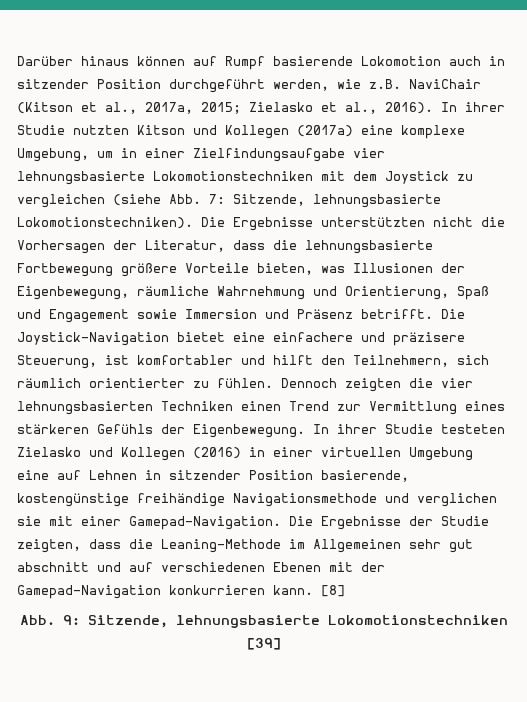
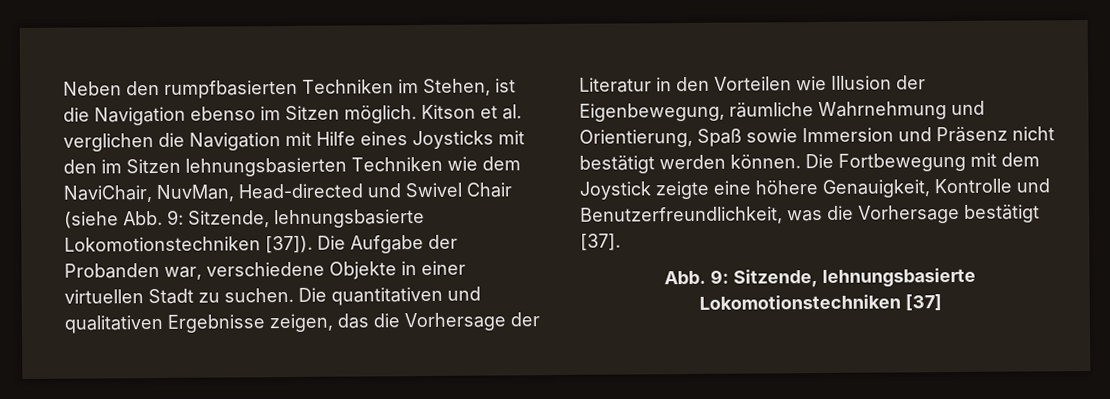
- Darüber hinaus können auf Rumpf basierende Lokomotion auch in sitzender Position durchgeführt werden, wie z.B. NaviChair (Kitson et al., 2017a, 2015; Zielasko et al., 2016). In ihrer Studie nutzten Kitson und Kollegen (2017a) eine komplexe Umgebung, um in einer Zielfindungsaufgabe vier lehnungsbasierte Lokomotionstechniken mit dem Joystick zu vergleichen (siehe Abb. 7: Sitzende, lehnungsbasierte Lokomotionstechniken). Die Ergebnisse unterstützten nicht die Vorhersagen der Literatur, dass die lehnungsbasierte Fortbewegung größere Vorteile bieten, was Illusionen der Eigenbewegung, räumliche Wahrnehmung und Orientierung, Spaß und Engagement sowie Immersion und Präsenz betrifft. Die Joystick-Navigation bietet eine einfachere und präzisere Steuerung, ist komfortabler und hilft den Teilnehmern, sich räumlich orientierter zu fühlen. Dennoch zeigten die vier lehnungsbasierten Techniken einen Trend zur Vermittlung eines stärkeren Gefühls der Eigenbewegung. In ihrer Studie testeten Zielasko und Kollegen (2016) in einer virtuellen Umgebung eine auf Lehnen in sitzender Position basierende, kostengünstige freihändige Navigationsmethode und verglichen sie mit einer Gamepad-Navigation. Die Ergebnisse der Studie zeigten, dass die Leaning-Methode im Allgemeinen sehr gut abschnitt und auf verschiedenen Ebenen mit der Gamepad-Navigation konkurrieren kann. [8]
- Abb. 9: Sitzende, lehnungsbasierte Lokomotionstechniken [39]
+ Neben den rumpfbasierten Techniken im Stehen, ist die Navigation ebenso im Sitzen möglich. Kitson et al. verglichen die Navigation mit Hilfe eines Joysticks mit den im Sitzen lehnungsbasierten Techniken wie dem NaviChair, NuvMan, Head-directed und Swivel Chair (siehe Abb. 9: Sitzende, lehnungsbasierte Lokomotionstechniken [37]). Die Aufgabe der Probanden war, verschiedene Objekte in einer virtuellen Stadt zu suchen. Die quantitativen und qualitativen Ergebnisse zeigen, das die Vorhersage der Literatur in den Vorteilen wie Illusion der Eigenbewegung, räumliche Wahrnehmung und Orientierung, Spaß sowie Immersion und Präsenz nicht bestätigt werden können. Die Fortbewegung mit dem Joystick zeigte eine höhere Genauigkeit, Kontrolle und Benutzerfreundlichkeit, was die Vorhersage bestätigt [37].
+ Abb. 9: Sitzende, lehnungsbasierte Lokomotionstechniken [37]

